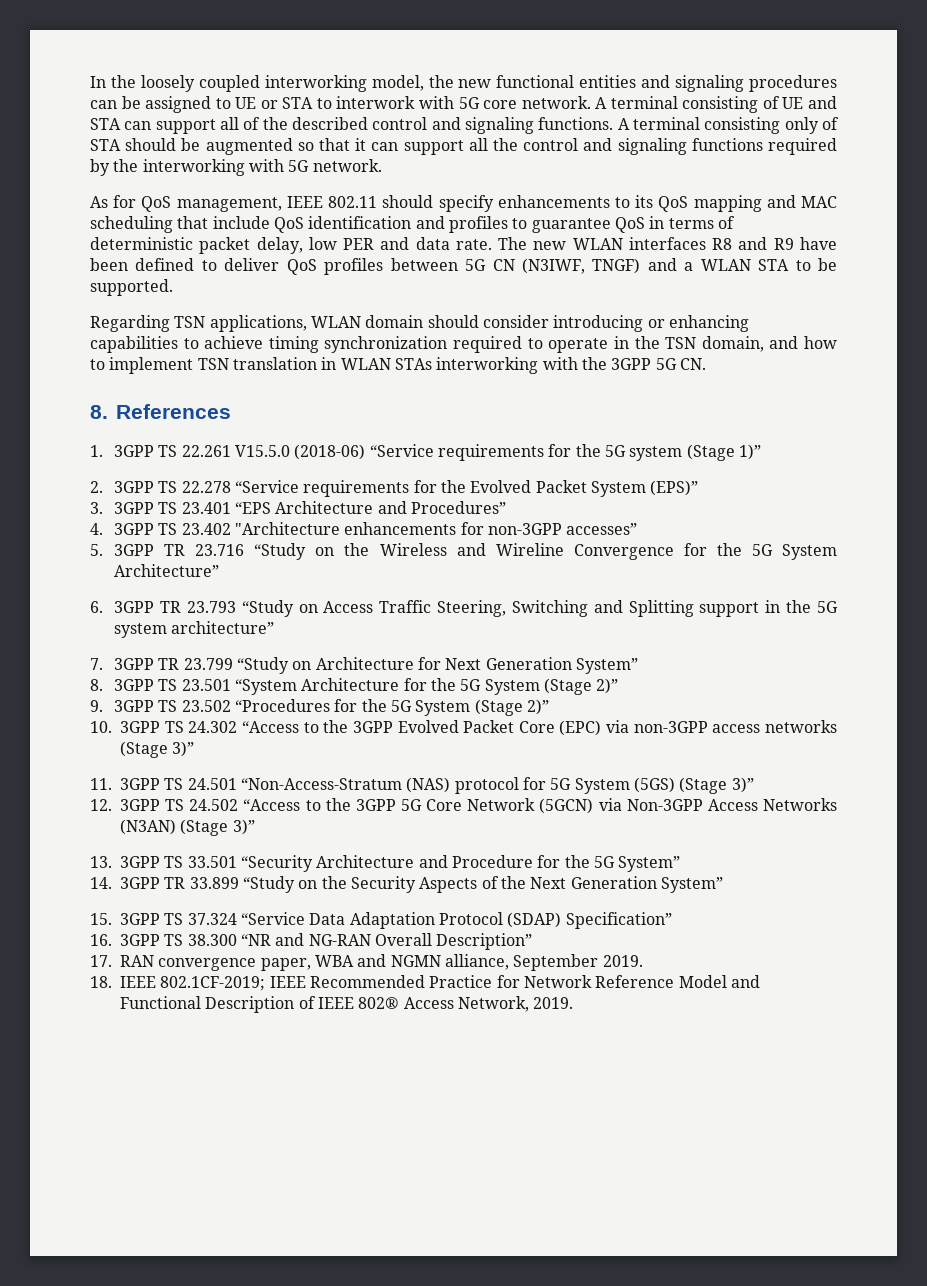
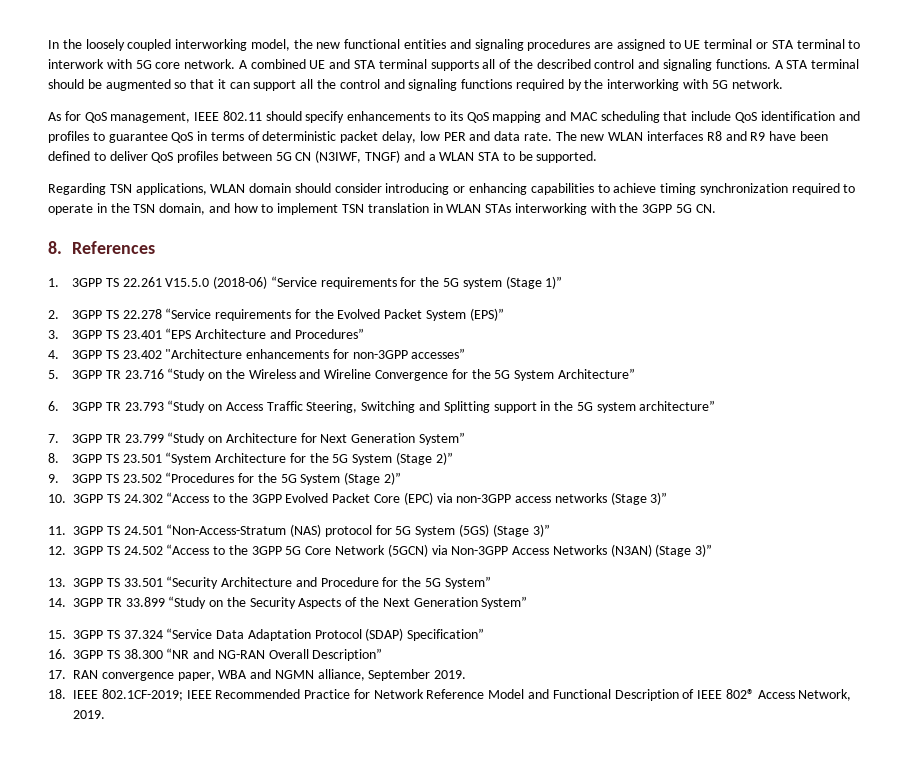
- In the loosely coupled interworking model, the new functional entities and signaling procedures can be assigned to UE or STA to interwork with 5G core network.
+ In the loosely coupled interworking model, the new functional entities and signaling procedures are assigned to UE terminal or STA terminal to interwork with 5G core network.
- A terminal consisting of UE and STA can support all of the described control and signaling functions.
+ A combined UE and STA terminal supports all of the described control and signaling functions.
- A terminal consisting only of STA should be augmented so that it can support all the control and signaling functions required by the interworking with 5G network.
+ A STA terminal should be augmented so that it can support all the control and signaling functions required by the interworking with 5G network.

